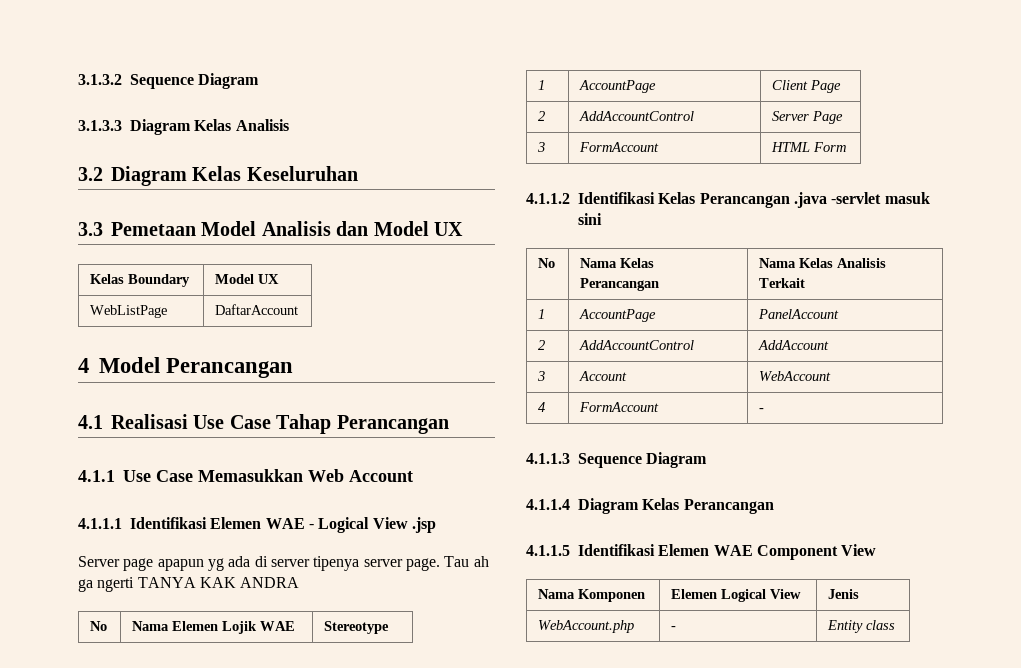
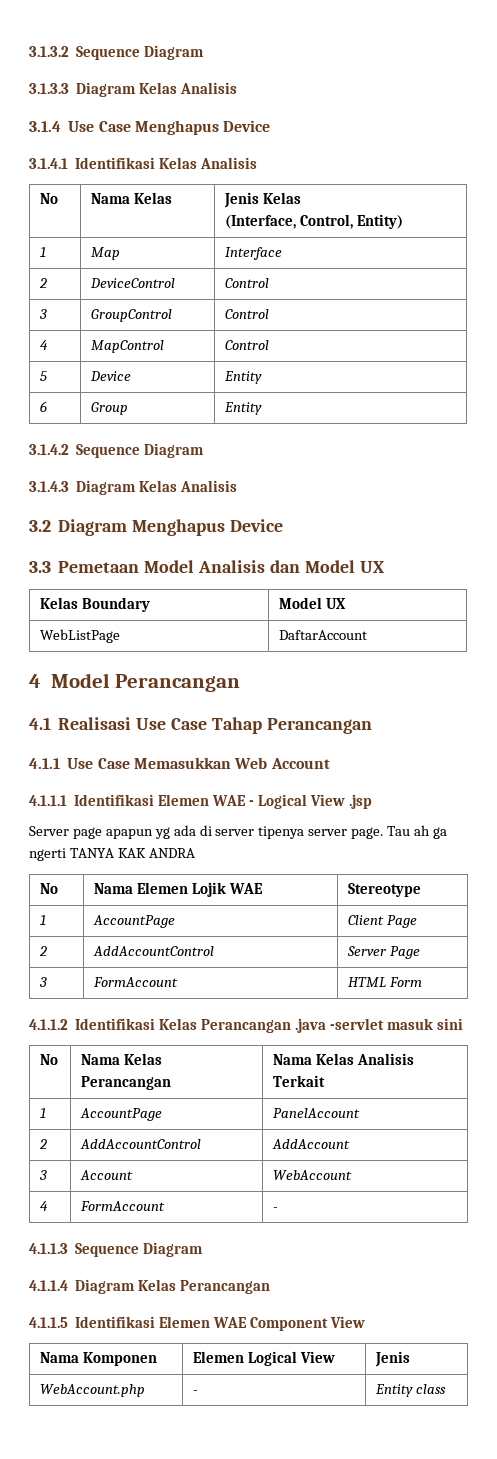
  3.1.3.3 Diagram Kelas Analisis
+ 3.1.4 Use Case Menghapus Device
+ 3.1.4.1 Identifikasi Kelas Analisis
+ No | Nama Kelas | Jenis Kelas
+ (Interface, Control, Entity)
+ 1 | Map | Interface
+ 2 | DeviceControl | Control
+ 3 | GroupControl | Control
+ 4 | MapControl | Control
+ 5 | Device | Entity
+ 6 | Group | Entity
+ 3.1.4.2 Sequence Diagram
+ 3.1.4.3 Diagram Kelas Analisis
- 3.2 Diagram Kelas Keseluruhan
+ 3.2 Diagram Menghapus Device

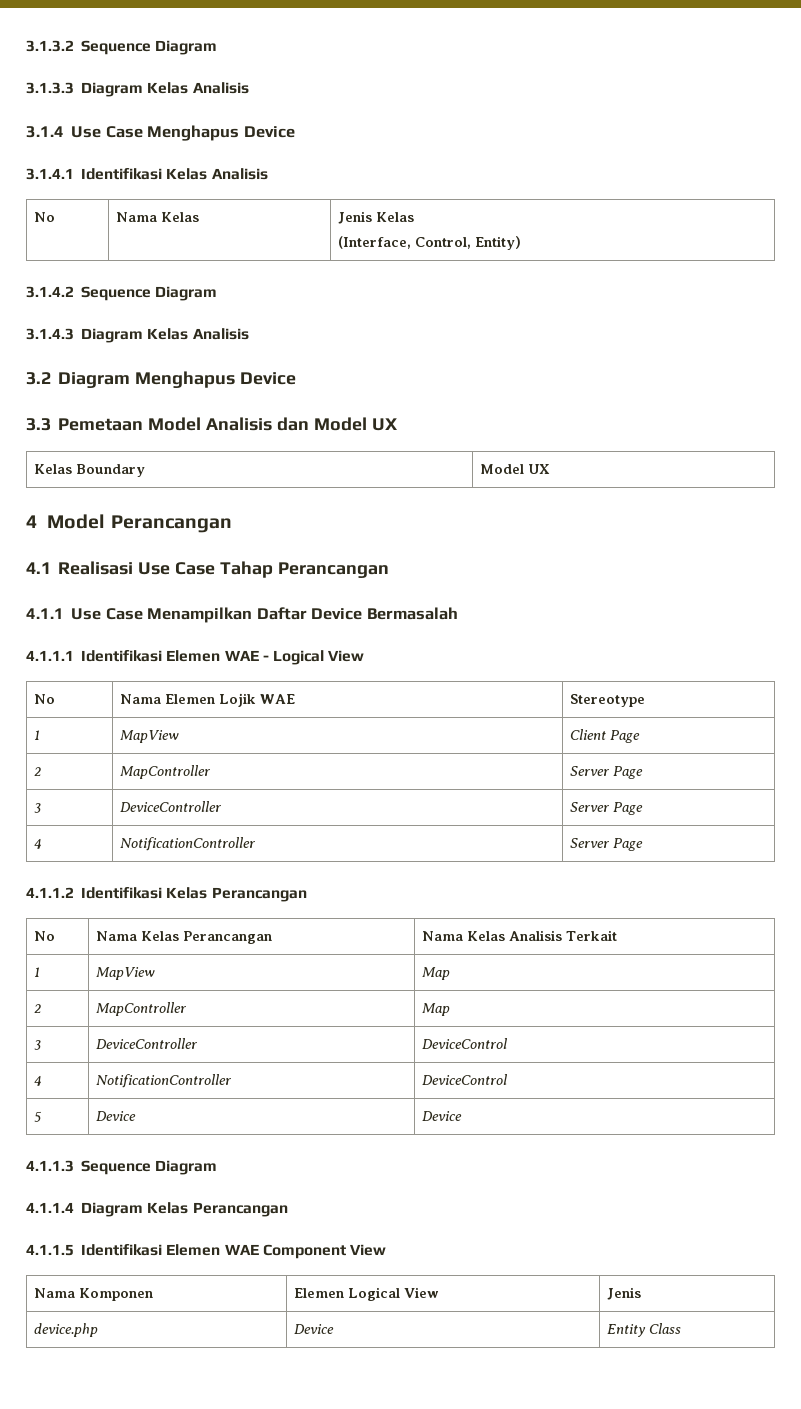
- 1 | Map | Interface
- 2 | DeviceControl | Control
- 3 | GroupControl | Control
- 4 | MapControl | Control
- 5 | Device | Entity
- 6 | Group | Entity
- WebListPage | DaftarAccount
- 4.1.1 Use Case Memasukkan Web Account
+ 4.1.1 Use Case Menampilkan Daftar Device Bermasalah
- 4.1.1.1 Identifikasi Elemen WAE - Logical View .jsp
- Server page apapun yg ada di server tipenya server page. Tau ah ga ngerti TANYA KAK ANDRA
+ 4.1.1.1 Identifikasi Elemen WAE - Logical View
- 1 | AccountPage | Client Page
+ 1 | MapView | Client Page
- 2 | AddAccountControl | Server Page
+ 2 | MapController | Server Page
- 3 | FormAccount | HTML Form
+ 3 | DeviceController | Server Page
+ 4 | NotificationController | Server Page
- 4.1.1.2 Identifikasi Kelas Perancangan .java -servlet masuk sini
+ 4.1.1.2 Identifikasi Kelas Perancangan
- 1 | AccountPage | PanelAccount
- 2 | AddAccountControl | AddAccount
- 3 | Account | WebAccount
- 4 | FormAccount | -
+ 1 | MapView | Map
+ 2 | MapController | Map
+ 3 | DeviceController | DeviceControl
+ 4 | NotificationController | DeviceControl
+ 5 | Device | Device
- WebAccount.php | - | Entity class
+ device.php | Device | Entity Class

